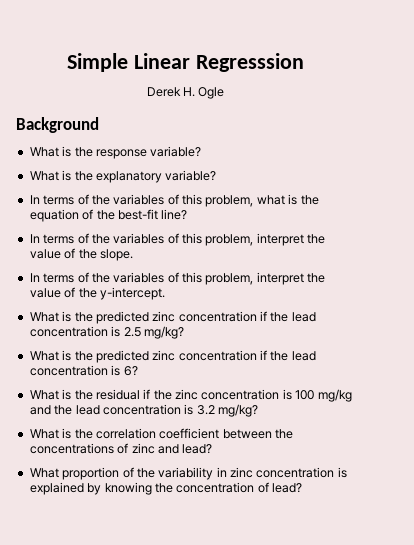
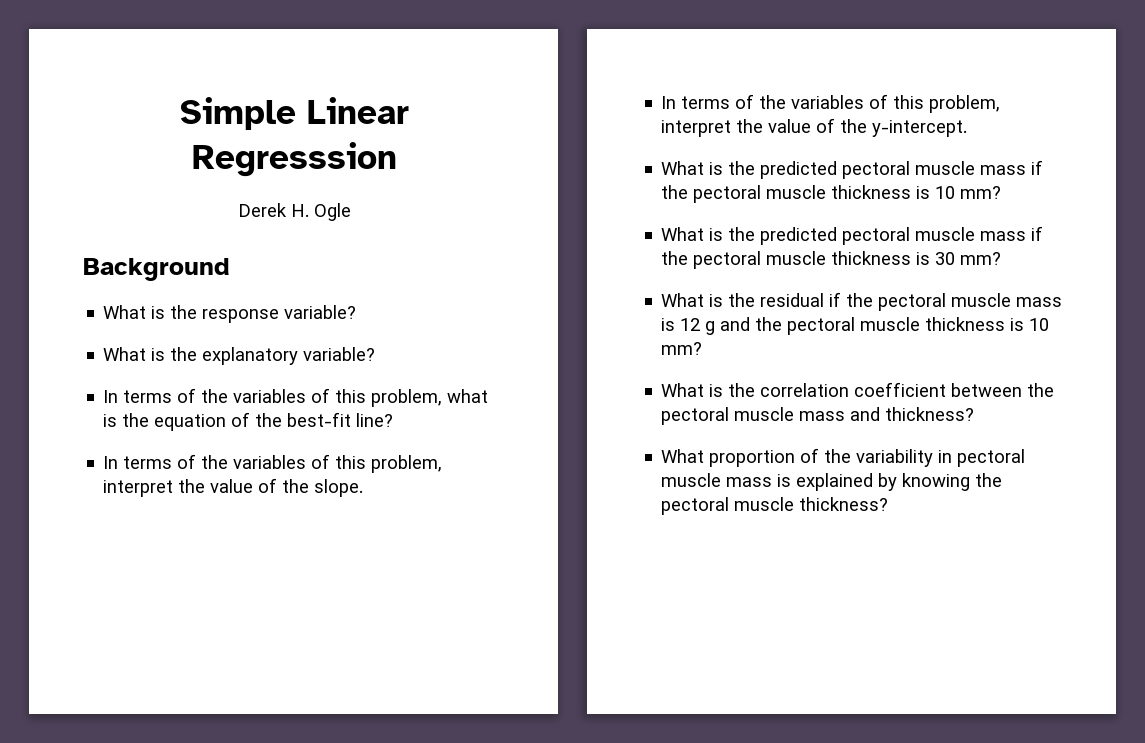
- What is the predicted zinc concentration if the lead concentration is 2.5 mg/kg?
- What is the predicted zinc concentration if the lead concentration is 6?
+ What is the predicted pectoral muscle mass if the pectoral muscle thickness is 10 mm?
+ What is the predicted pectoral muscle mass if the pectoral muscle thickness is 30 mm?
- What is the residual if the zinc concentration is 100 mg/kg and the lead concentration is 3.2 mg/kg?
+ What is the residual if the pectoral muscle mass is 12 g and the pectoral muscle thickness is 10 mm?
- What is the correlation coefficient between the concentrations of zinc and lead?
+ What is the correlation coefficient between the pectoral muscle mass and thickness?
- What proportion of the variability in zinc concentration is explained by knowing the concentration of lead?
+ What proportion of the variability in pectoral muscle mass is explained by knowing the pectoral muscle thickness?

